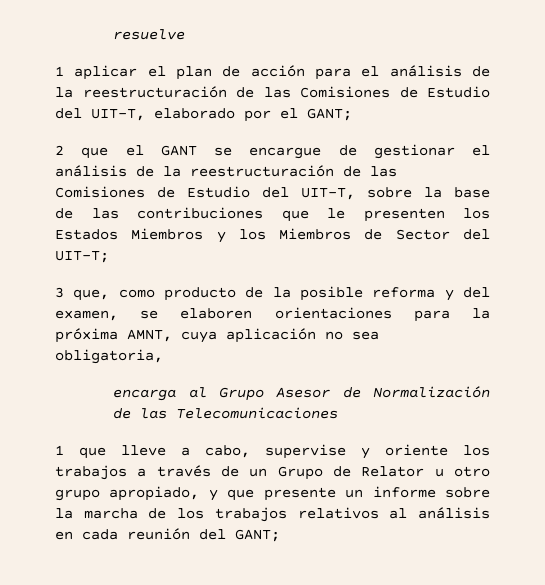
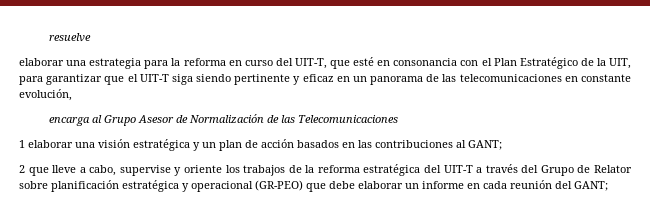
- 1 aplicar el plan de acción para el análisis de la reestructuración de las Comisiones de Estudio del UIT-T, elaborado por el GANT;
- 2 que el GANT se encargue de gestionar el análisis de la reestructuración de las Comisiones de Estudio del UIT-T, sobre la base de las contribuciones que le presenten los Estados Miembros y los Miembros de Sector del UIT-T;
- 3 que, como producto de la posible reforma y del examen, se elaboren orientaciones para la próxima AMNT, cuya aplicación no sea obligatoria,
+ elaborar una estrategia para la reforma en curso del UIT-T, que esté en consonancia con el Plan Estratégico de la UIT, para garantizar que el UIT-T siga siendo pertinente y eficaz en un panorama de las telecomunicaciones en constante evolución,
- 1 que lleve a cabo, supervise y oriente los trabajos a través de un Grupo de Relator u otro grupo apropiado, y que presente un informe sobre la marcha de los trabajos relativos al análisis en cada reunión del GANT;
+ 1 elaborar una visión estratégica y un plan de acción basados en las contribuciones al GANT;
+ 2 que lleve a cabo, supervise y oriente los trabajos de la reforma estratégica del UIT-T a través del Grupo de Relator sobre planificación estratégica y operacional (GR-PEO) que debe elaborar un informe en cada reunión del GANT;

